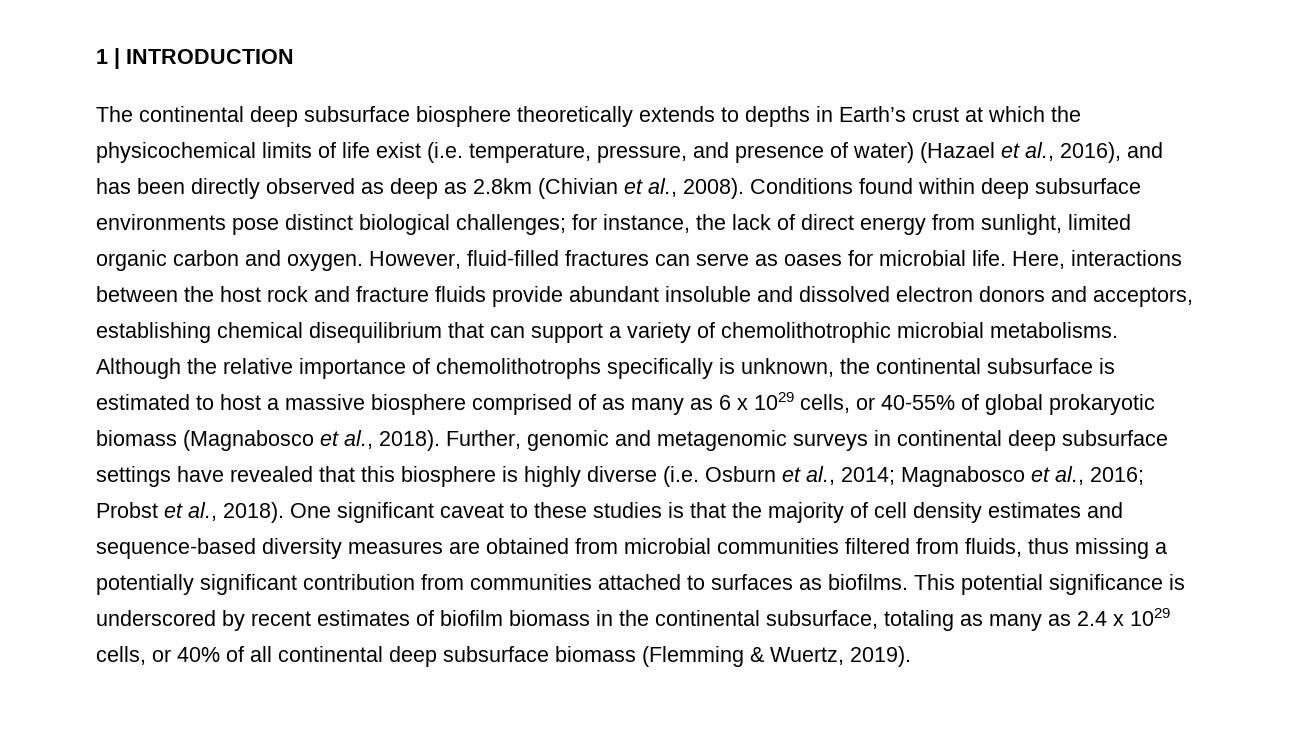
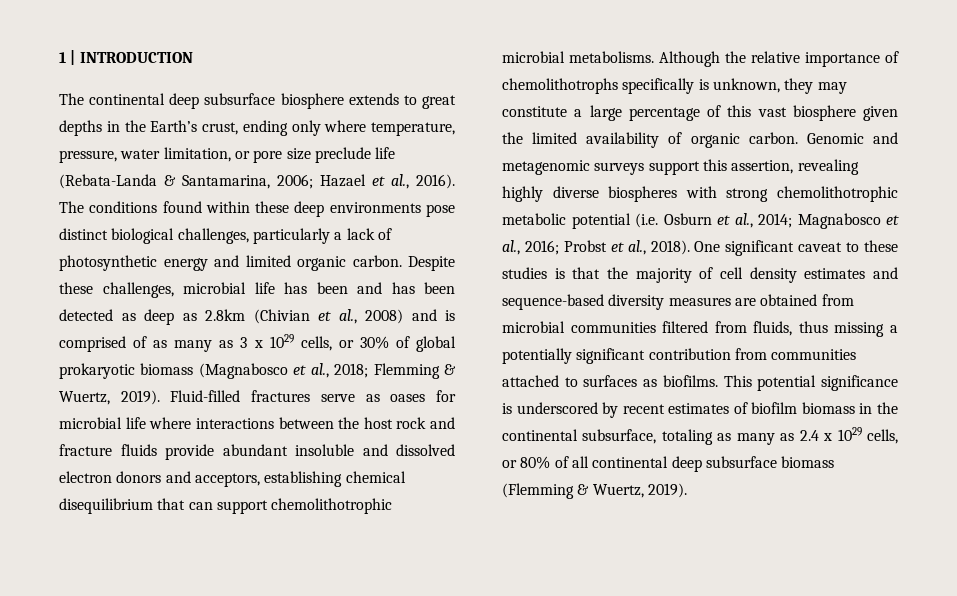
- The continental deep subsurface biosphere theoretically extends to depths in Earth’s crust at which the physicochemical limits of life exist (i.e. temperature, pressure, and presence of water) (Hazael et al., 2016), and has been directly observed as deep as 2.8km (Chivian et al., 2008). Conditions found within deep subsurface environments pose distinct biological challenges; for instance, the lack of direct energy from sunlight, limited organic carbon and oxygen. However, fluid-filled fractures can serve as oases for microbial life. Here, interactions between the host rock and fracture fluids provide abundant insoluble and dissolved electron donors and acceptors, establishing chemical disequilibrium that can support a variety of chemolithotrophic microbial metabolisms.
+ The continental deep subsurface biosphere extends to great depths in the Earth’s crust, ending only where temperature, pressure, water limitation, or pore size preclude life (Rebata-Landa & Santamarina, 2006; Hazael et al., 2016). The conditions found within these deep environments pose distinct biological challenges, particularly a lack of photosynthetic energy and limited organic carbon. Despite these challenges, microbial life has been and has been detected as deep as 2.8km (Chivian et al., 2008) and is comprised of as many as 3 x 1029 cells, or 30% of global prokaryotic biomass (Magnabosco et al., 2018; Flemming & Wuertz, 2019). Fluid-filled fractures serve as oases for microbial life where interactions between the host rock and fracture fluids provide abundant insoluble and dissolved electron donors and acceptors, establishing chemical disequilibrium that can support chemolithotrophic microbial metabolisms.
- Although the relative importance of chemolithotrophs specifically is unknown, the continental subsurface is estimated to host a massive biosphere comprised of as many as 6 x 1029 cells, or 40-55% of global prokaryotic biomass (Magnabosco et al., 2018). Further, genomic and metagenomic surveys in continental deep subsurface settings have revealed that this biosphere is highly diverse (i.e. Osburn et al., 2014; Magnabosco et al., 2016; Probst et al., 2018).
+ Although the relative importance of chemolithotrophs specifically is unknown, they may constitute a large percentage of this vast biosphere given the limited availability of organic carbon. Genomic and metagenomic surveys support this assertion, revealing highly diverse biospheres with strong chemolithotrophic metabolic potential (i.e. Osburn et al., 2014; Magnabosco et al., 2016; Probst et al., 2018).
- This potential significance is underscored by recent estimates of biofilm biomass in the continental subsurface, totaling as many as 2.4 x 1029 cells, or 40% of all continental deep subsurface biomass (Flemming & Wuertz, 2019).
+ This potential significance is underscored by recent estimates of biofilm biomass in the continental subsurface, totaling as many as 2.4 x 1029 cells, or 80% of all continental deep subsurface biomass (Flemming & Wuertz, 2019).

